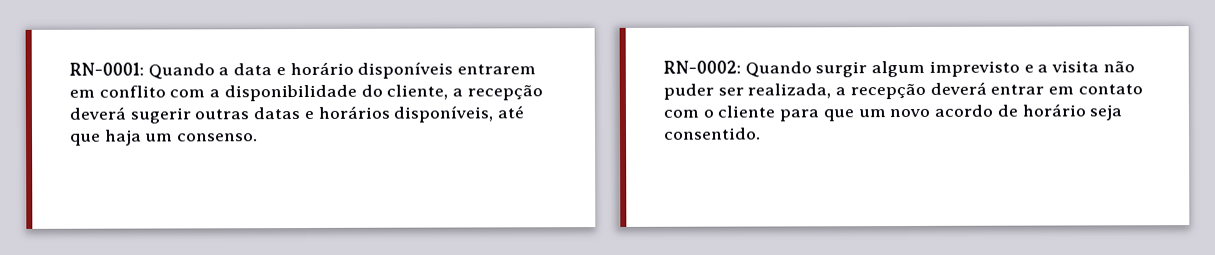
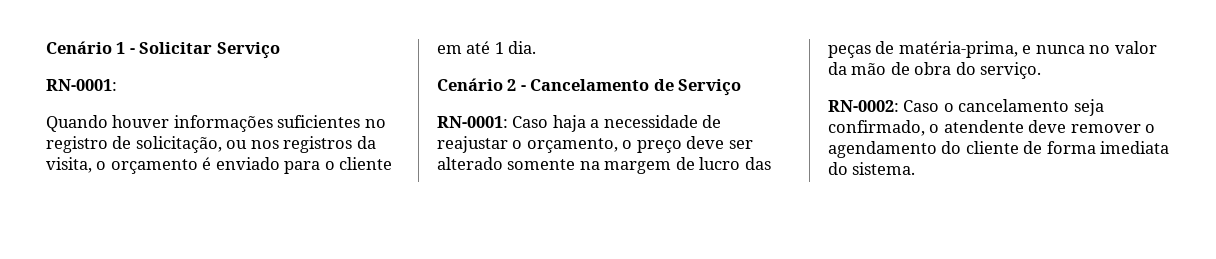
- RN-0001: Quando a data e horário disponíveis entrarem em conflito com a disponibilidade do cliente, a recepção deverá sugerir outras datas e horários disponíveis, até que haja um consenso.
- RN-0002: Quando surgir algum imprevisto e a visita não puder ser realizada, a recepção deverá entrar em contato com o cliente para que um novo acordo de horário seja consentido.
+ Cenário 1 - Solicitar Serviço
+ RN-0001:
+ Quando houver informações suficientes no registro de solicitação, ou nos registros da visita, o orçamento é enviado para o cliente em até 1 dia.
+ Cenário 2 - Cancelamento de Serviço
+ RN-0001: Caso haja a necessidade de reajustar o orçamento, o preço deve ser alterado somente na margem de lucro das peças de matéria-prima, e nunca no valor da mão de obra do serviço.
+ RN-0002: Caso o cancelamento seja confirmado, o atendente deve remover o agendamento do cliente de forma imediata do sistema.

